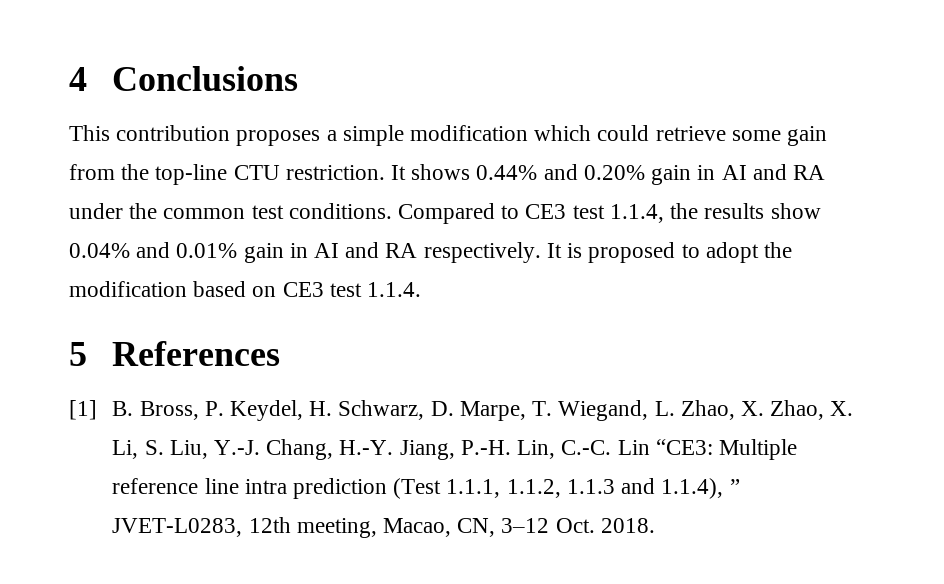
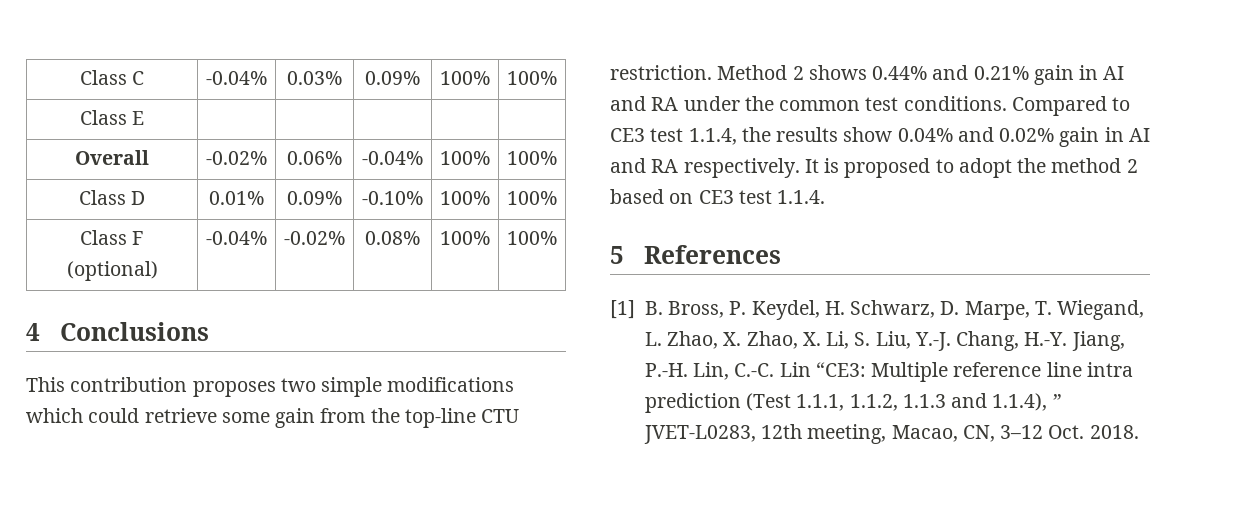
+ Class C | -0.04% | 0.03% | 0.09% | 100% | 100%
+ Class E | | | | |
+ Overall | -0.02% | 0.06% | -0.04% | 100% | 100%
+ Class D | 0.01% | 0.09% | -0.10% | 100% | 100%
+ Class F (optional) | -0.04% | -0.02% | 0.08% | 100% | 100%
- This contribution proposes a simple modification which could retrieve some gain from the top-line CTU restriction.
+ This contribution proposes two simple modifications which could retrieve some gain from the top-line CTU restriction.
- It shows 0.44% and 0.20% gain in AI and RA under the common test conditions.
+ Method 2 shows 0.44% and 0.21% gain in AI and RA under the common test conditions.
- Compared to CE3 test 1.1.4, the results show 0.04% and 0.01% gain in AI and RA respectively.
+ Compared to CE3 test 1.1.4, the results show 0.04% and 0.02% gain in AI and RA respectively.
- It is proposed to adopt the modification based on CE3 test 1.1.4.
+ It is proposed to adopt the method 2 based on CE3 test 1.1.4.

